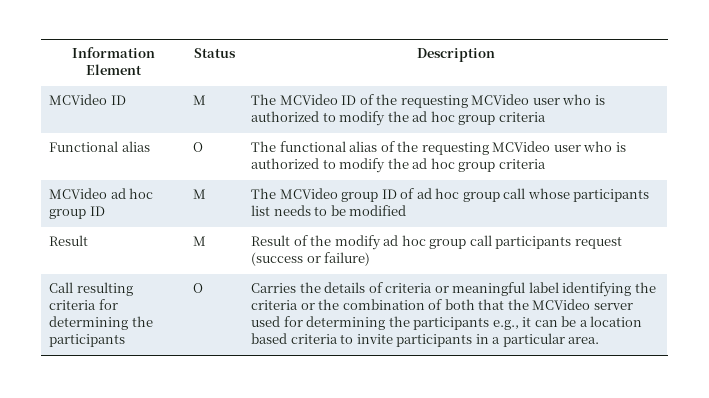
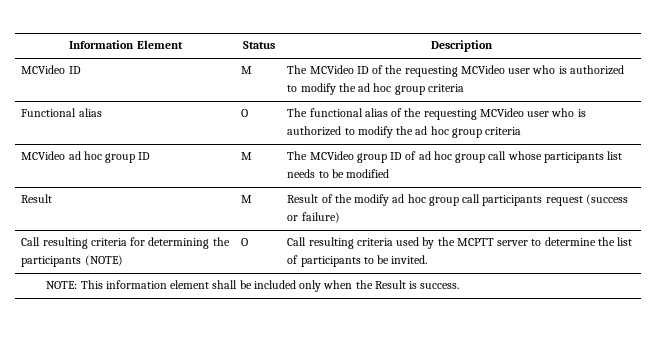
- Call resulting criteria for determining the participants | O | Carries the details of criteria or meaningful label identifying the criteria or the combination of both that the MCVideo server used for determining the participants e.g., it can be a location based criteria to invite participants in a particular area.
+ Call resulting criteria for determining the participants (NOTE) | O | Call resulting criteria used by the MCPTT server to determine the list of participants to be invited.
+ NOTE: This information element shall be included only when the Result is success.

